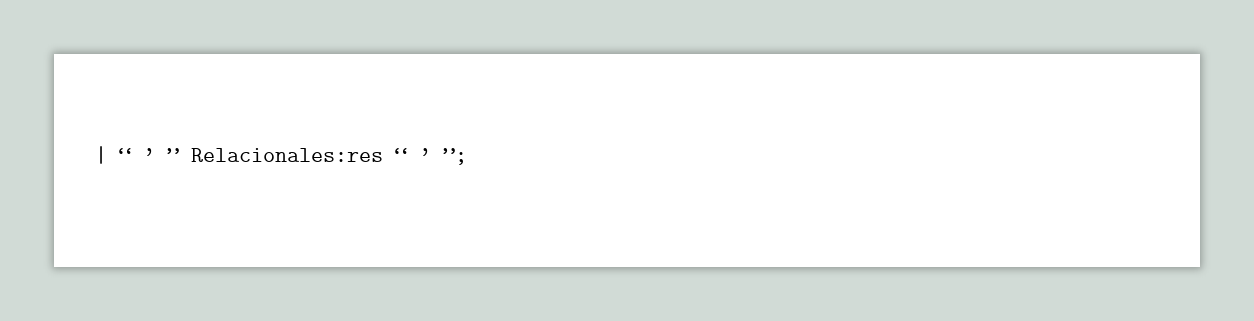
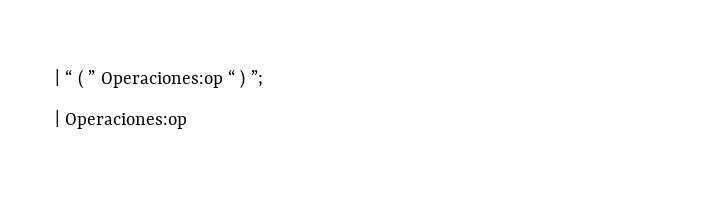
- | “ ’ ” Relacionales:res “ ’ ”;
+ | “ ( ” Operaciones:op “ ) ”;
+ | Operaciones:op

